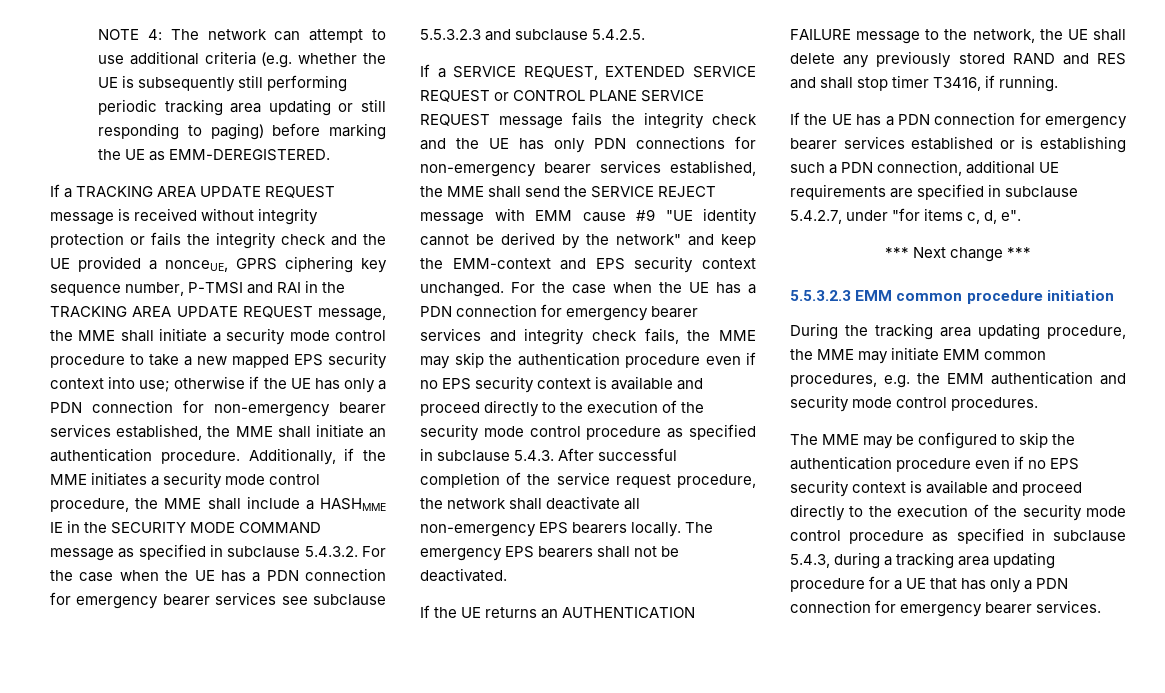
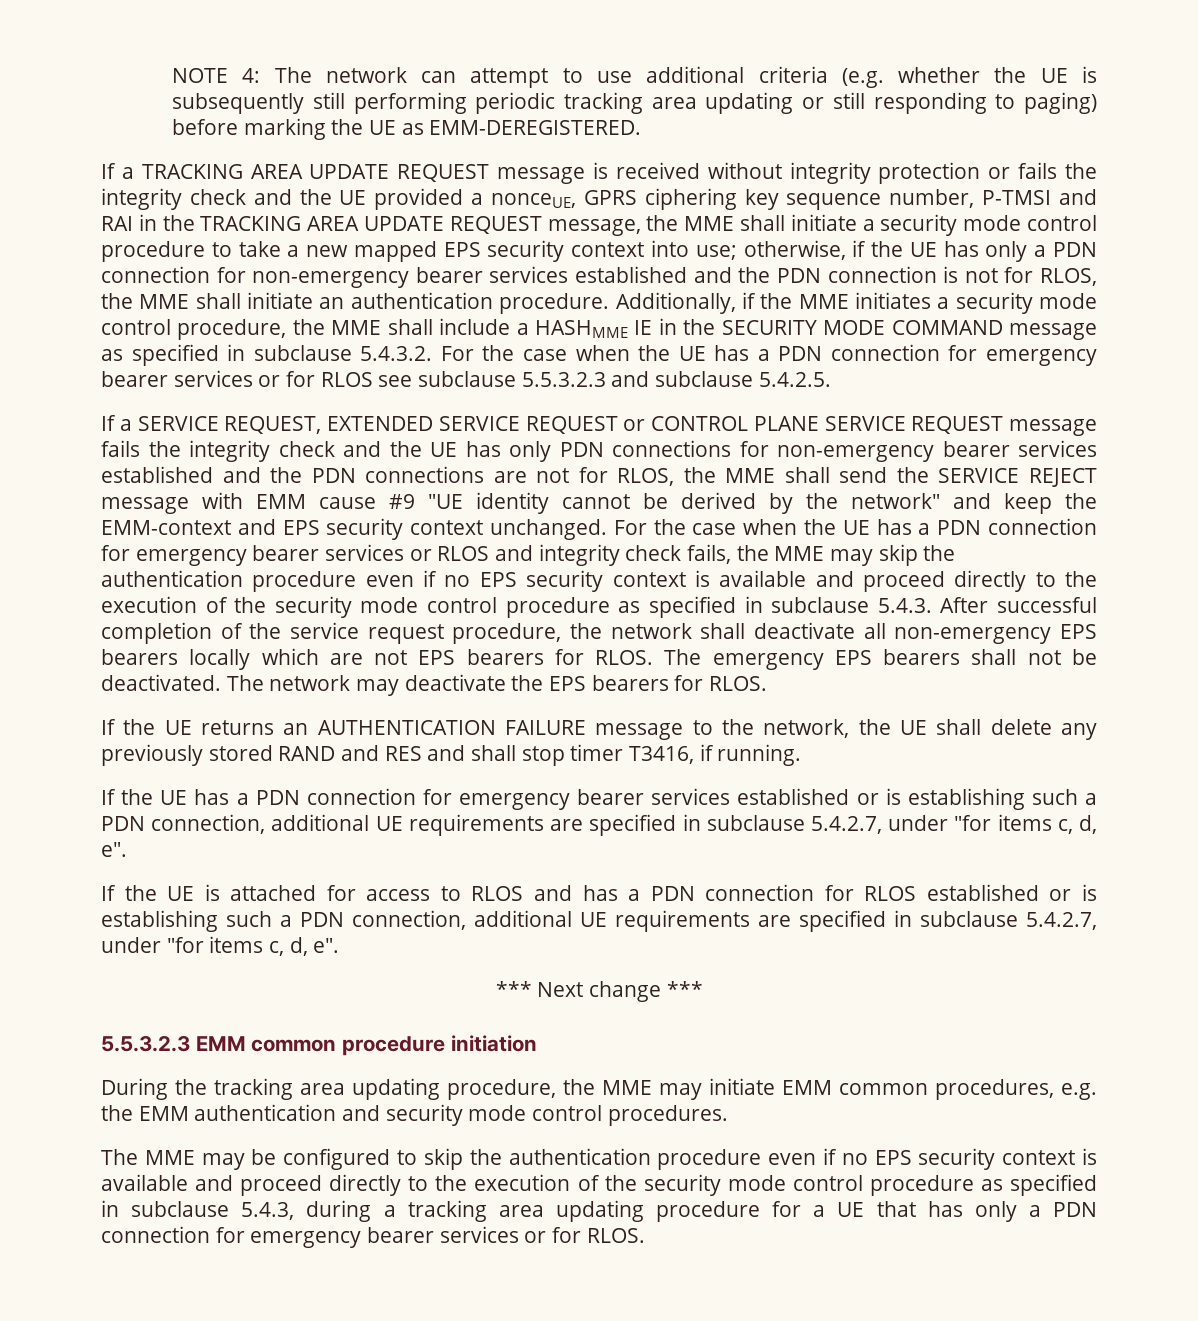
- otherwise if the UE has only a PDN connection for non-emergency bearer services established, the MME shall initiate an authentication procedure.
+ otherwise, if the UE has only a PDN connection for non-emergency bearer services established and the PDN connection is not for RLOS, the MME shall initiate an authentication procedure.
- Additionally, if the MME initiates a security mode control procedure, the MME shall include a HASHMME IE in the SECURITY MODE COMMAND message as specified in subclause 5.4.3.2. For the case when the UE has a PDN connection for emergency bearer services see subclause 5.5.3.2.3 and subclause 5.4.2.5.
+ Additionally, if the MME initiates a security mode control procedure, the MME shall include a HASHMME IE in the SECURITY MODE COMMAND message as specified in subclause 5.4.3.2. For the case when the UE has a PDN connection for emergency bearer services or for RLOS see subclause 5.5.3.2.3 and subclause 5.4.2.5.
- If a SERVICE REQUEST, EXTENDED SERVICE REQUEST or CONTROL PLANE SERVICE REQUEST message fails the integrity check and the UE has only PDN connections for non-emergency bearer services established, the MME shall send the SERVICE REJECT message with EMM cause #9 "UE identity cannot be derived by the network" and keep the EMM-context and EPS security context unchanged.
+ If a SERVICE REQUEST, EXTENDED SERVICE REQUEST or CONTROL PLANE SERVICE REQUEST message fails the integrity check and the UE has only PDN connections for non-emergency bearer services established and the PDN connections are not for RLOS, the MME shall send the SERVICE REJECT message with EMM cause #9 "UE identity cannot be derived by the network" and keep the EMM-context and EPS security context unchanged.
- For the case when the UE has a PDN connection for emergency bearer services and integrity check fails, the MME may skip the authentication procedure even if no EPS security context is available and proceed directly to the execution of the security mode control procedure as specified in subclause 5.4.3. After successful completion of the service request procedure, the network shall deactivate all non-emergency EPS bearers locally.
+ For the case when the UE has a PDN connection for emergency bearer services or RLOS and integrity check fails, the MME may skip the authentication procedure even if no EPS security context is available and proceed directly to the execution of the security mode control procedure as specified in subclause 5.4.3. After successful completion of the service request procedure, the network shall deactivate all non-emergency EPS bearers locally which are not EPS bearers for RLOS.
+ The network may deactivate the EPS bearers for RLOS.
+ If the UE is attached for access to RLOS and has a PDN connection for RLOS established or is establishing such a PDN connection, additional UE requirements are specified in subclause 5.4.2.7, under "for items c, d, e".
- The MME may be configured to skip the authentication procedure even if no EPS security context is available and proceed directly to the execution of the security mode control procedure as specified in subclause 5.4.3, during a tracking area updating procedure for a UE that has only a PDN connection for emergency bearer services.
+ The MME may be configured to skip the authentication procedure even if no EPS security context is available and proceed directly to the execution of the security mode control procedure as specified in subclause 5.4.3, during a tracking area updating procedure for a UE that has only a PDN connection for emergency bearer services or for RLOS.

